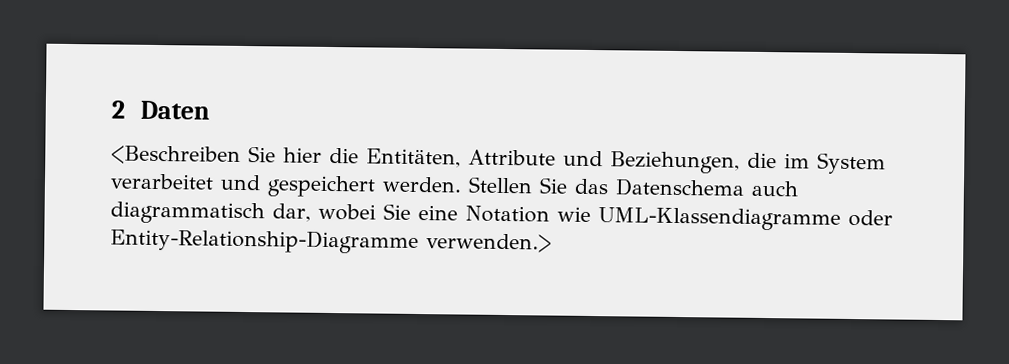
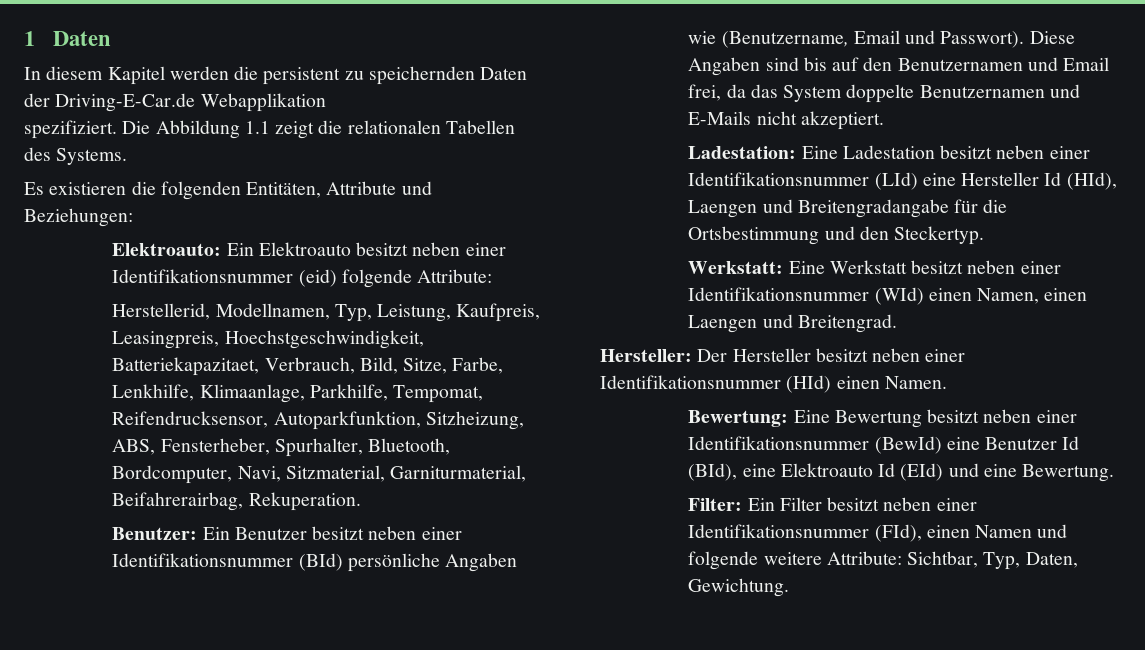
- 2 Daten
+ 1 Daten
- <Beschreiben Sie hier die Entitäten, Attribute und Beziehungen, die im System verarbeitet und gespeichert werden. Stellen Sie das Datenschema auch diagrammatisch dar, wobei Sie eine Notation wie UML-Klassendiagramme oder Entity-Relationship-Diagramme verwenden.>
+ In diesem Kapitel werden die persistent zu speichernden Daten der Driving-E-Car.de Webapplikation
+ spezifiziert. Die Abbildung 1.1 zeigt die relationalen Tabellen des Systems.
+ Es existieren die folgenden Entitäten, Attribute und Beziehungen:
+ Elektroauto: Ein Elektroauto besitzt neben einer Identifikationsnummer (eid) folgende Attribute:
+ Herstellerid, Modellnamen, Typ, Leistung, Kaufpreis, Leasingpreis, Hoechstgeschwindigkeit, Batteriekapazitaet, Verbrauch, Bild, Sitze, Farbe, Lenkhilfe, Klimaanlage, Parkhilfe, Tempomat, Reifendrucksensor, Autoparkfunktion, Sitzheizung, ABS, Fensterheber, Spurhalter, Bluetooth, Bordcomputer, Navi, Sitzmaterial, Garniturmaterial, Beifahrerairbag, Rekuperation.
+ Benutzer: Ein Benutzer besitzt neben einer Identifikationsnummer (BId) persönliche Angaben wie (Benutzername, Email und Passwort). Diese Angaben sind bis auf den Benutzernamen und Email frei, da das System doppelte Benutzernamen und E-Mails nicht akzeptiert.
+ Ladestation: Eine Ladestation besitzt neben einer Identifikationsnummer (LId) eine Hersteller Id (HId), Laengen und Breitengradangabe für die Ortsbestimmung und den Steckertyp.
+ Werkstatt: Eine Werkstatt besitzt neben einer Identifikationsnummer (WId) einen Namen, einen Laengen und Breitengrad.
+ Hersteller: Der Hersteller besitzt neben einer Identifikationsnummer (HId) einen Namen.
+ Bewertung: Eine Bewertung besitzt neben einer Identifikationsnummer (BewId) eine Benutzer Id (BId), eine Elektroauto Id (EId) und eine Bewertung.
+ Filter: Ein Filter besitzt neben einer Identifikationsnummer (FId), einen Namen und folgende weitere Attribute: Sichtbar, Typ, Daten, Gewichtung.

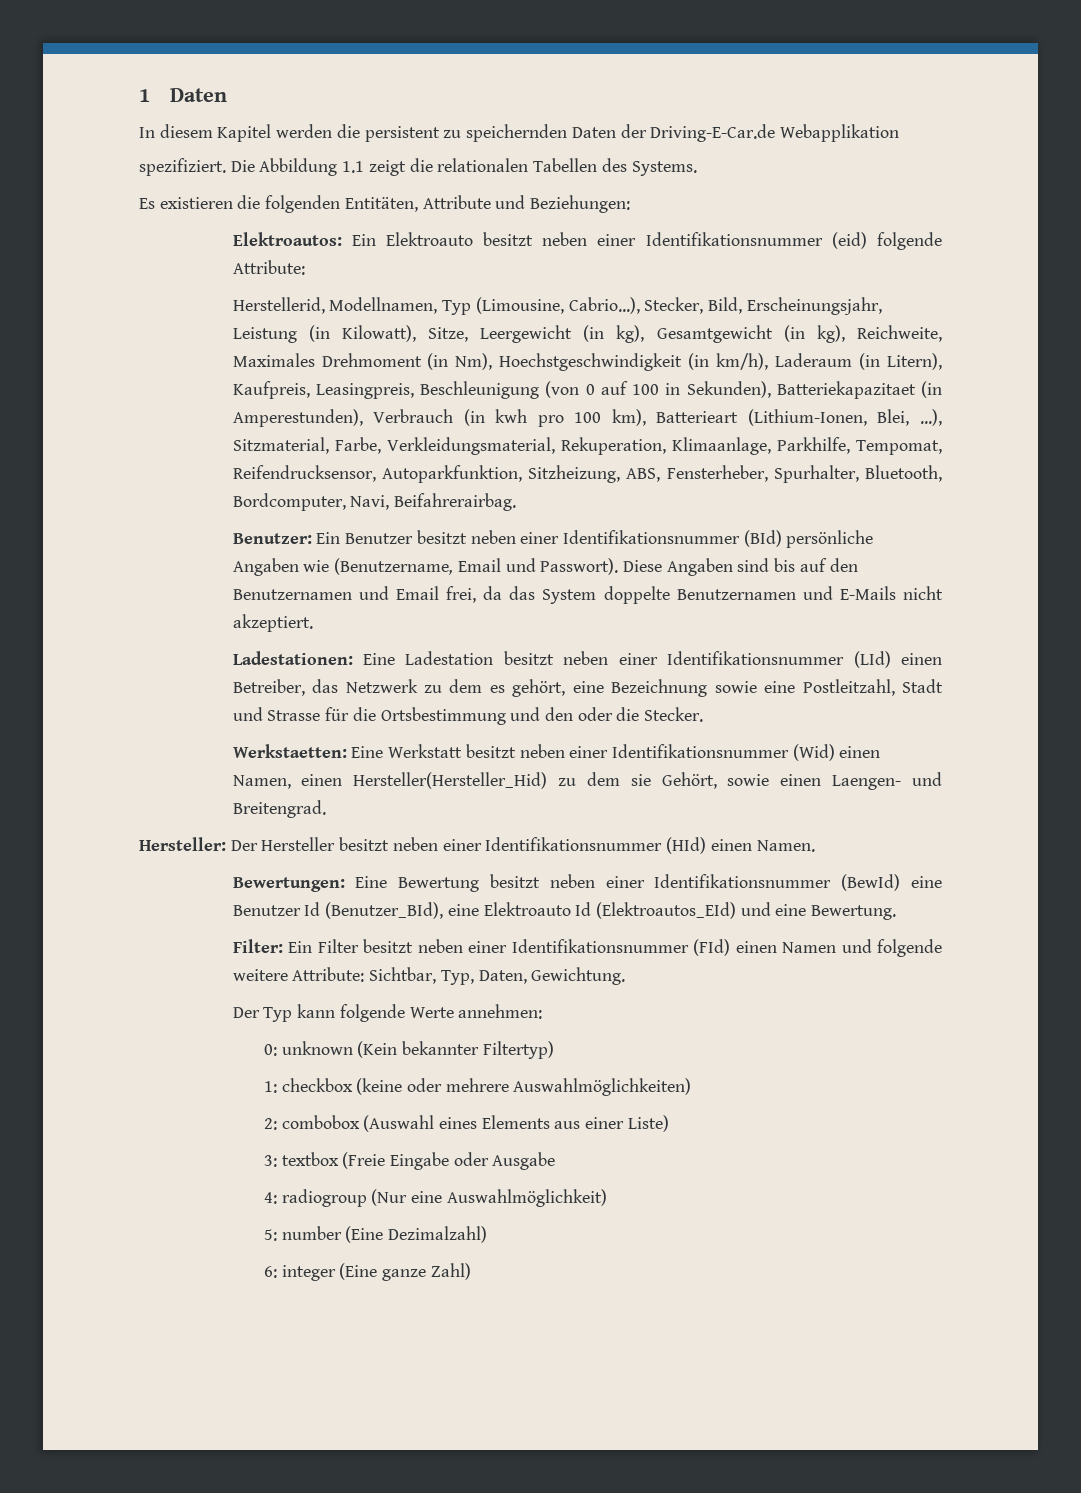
- Elektroauto: Ein Elektroauto besitzt neben einer Identifikationsnummer (eid) folgende Attribute:
+ Elektroautos: Ein Elektroauto besitzt neben einer Identifikationsnummer (eid) folgende Attribute:
- Herstellerid, Modellnamen, Typ, Leistung, Kaufpreis, Leasingpreis, Hoechstgeschwindigkeit, Batteriekapazitaet, Verbrauch, Bild, Sitze, Farbe, Lenkhilfe, Klimaanlage, Parkhilfe, Tempomat, Reifendrucksensor, Autoparkfunktion, Sitzheizung, ABS, Fensterheber, Spurhalter, Bluetooth, Bordcomputer, Navi, Sitzmaterial, Garniturmaterial, Beifahrerairbag, Rekuperation.
+ Herstellerid, Modellnamen, Typ (Limousine, Cabrio...), Stecker, Bild, Erscheinungsjahr, Leistung (in Kilowatt), Sitze, Leergewicht (in kg), Gesamtgewicht (in kg), Reichweite, Maximales Drehmoment (in Nm), Hoechstgeschwindigkeit (in km/h), Laderaum (in Litern), Kaufpreis, Leasingpreis, Beschleunigung (von 0 auf 100 in Sekunden), Batteriekapazitaet (in Amperestunden), Verbrauch (in kwh pro 100 km), Batterieart (Lithium-Ionen, Blei, ...), Sitzmaterial, Farbe, Verkleidungsmaterial, Rekuperation, Klimaanlage, Parkhilfe, Tempomat, Reifendrucksensor, Autoparkfunktion, Sitzheizung, ABS, Fensterheber, Spurhalter, Bluetooth, Bordcomputer, Navi, Beifahrerairbag.
- Ladestation: Eine Ladestation besitzt neben einer Identifikationsnummer (LId) eine Hersteller Id (HId), Laengen und Breitengradangabe für die Ortsbestimmung und den Steckertyp.
- Werkstatt: Eine Werkstatt besitzt neben einer Identifikationsnummer (WId) einen Namen, einen Laengen und Breitengrad.
+ Ladestationen: Eine Ladestation besitzt neben einer Identifikationsnummer (LId) einen Betreiber, das Netzwerk zu dem es gehört, eine Bezeichnung sowie eine Postleitzahl, Stadt und Strasse für die Ortsbestimmung und den oder die Stecker.
+ Werkstaetten: Eine Werkstatt besitzt neben einer Identifikationsnummer (Wid) einen Namen, einen Hersteller(Hersteller_Hid) zu dem sie Gehört, sowie einen Laengen- und Breitengrad.
- Bewertung: Eine Bewertung besitzt neben einer Identifikationsnummer (BewId) eine Benutzer Id (BId), eine Elektroauto Id (EId) und eine Bewertung.
+ Bewertungen: Eine Bewertung besitzt neben einer Identifikationsnummer (BewId) eine Benutzer Id (Benutzer_BId), eine Elektroauto Id (Elektroautos_EId) und eine Bewertung.
- Filter: Ein Filter besitzt neben einer Identifikationsnummer (FId), einen Namen und folgende weitere Attribute: Sichtbar, Typ, Daten, Gewichtung.
+ Filter: Ein Filter besitzt neben einer Identifikationsnummer (FId) einen Namen und folgende weitere Attribute: Sichtbar, Typ, Daten, Gewichtung.
+ Der Typ kann folgende Werte annehmen:
+ 0: unknown (Kein bekannter Filtertyp)
+ 1: checkbox (keine oder mehrere Auswahlmöglichkeiten)
+ 2: combobox (Auswahl eines Elements aus einer Liste)
+ 3: textbox (Freie Eingabe oder Ausgabe
+ 4: radiogroup (Nur eine Auswahlmöglichkeit)
+ 5: number (Eine Dezimalzahl)
+ 6: integer (Eine ganze Zahl)

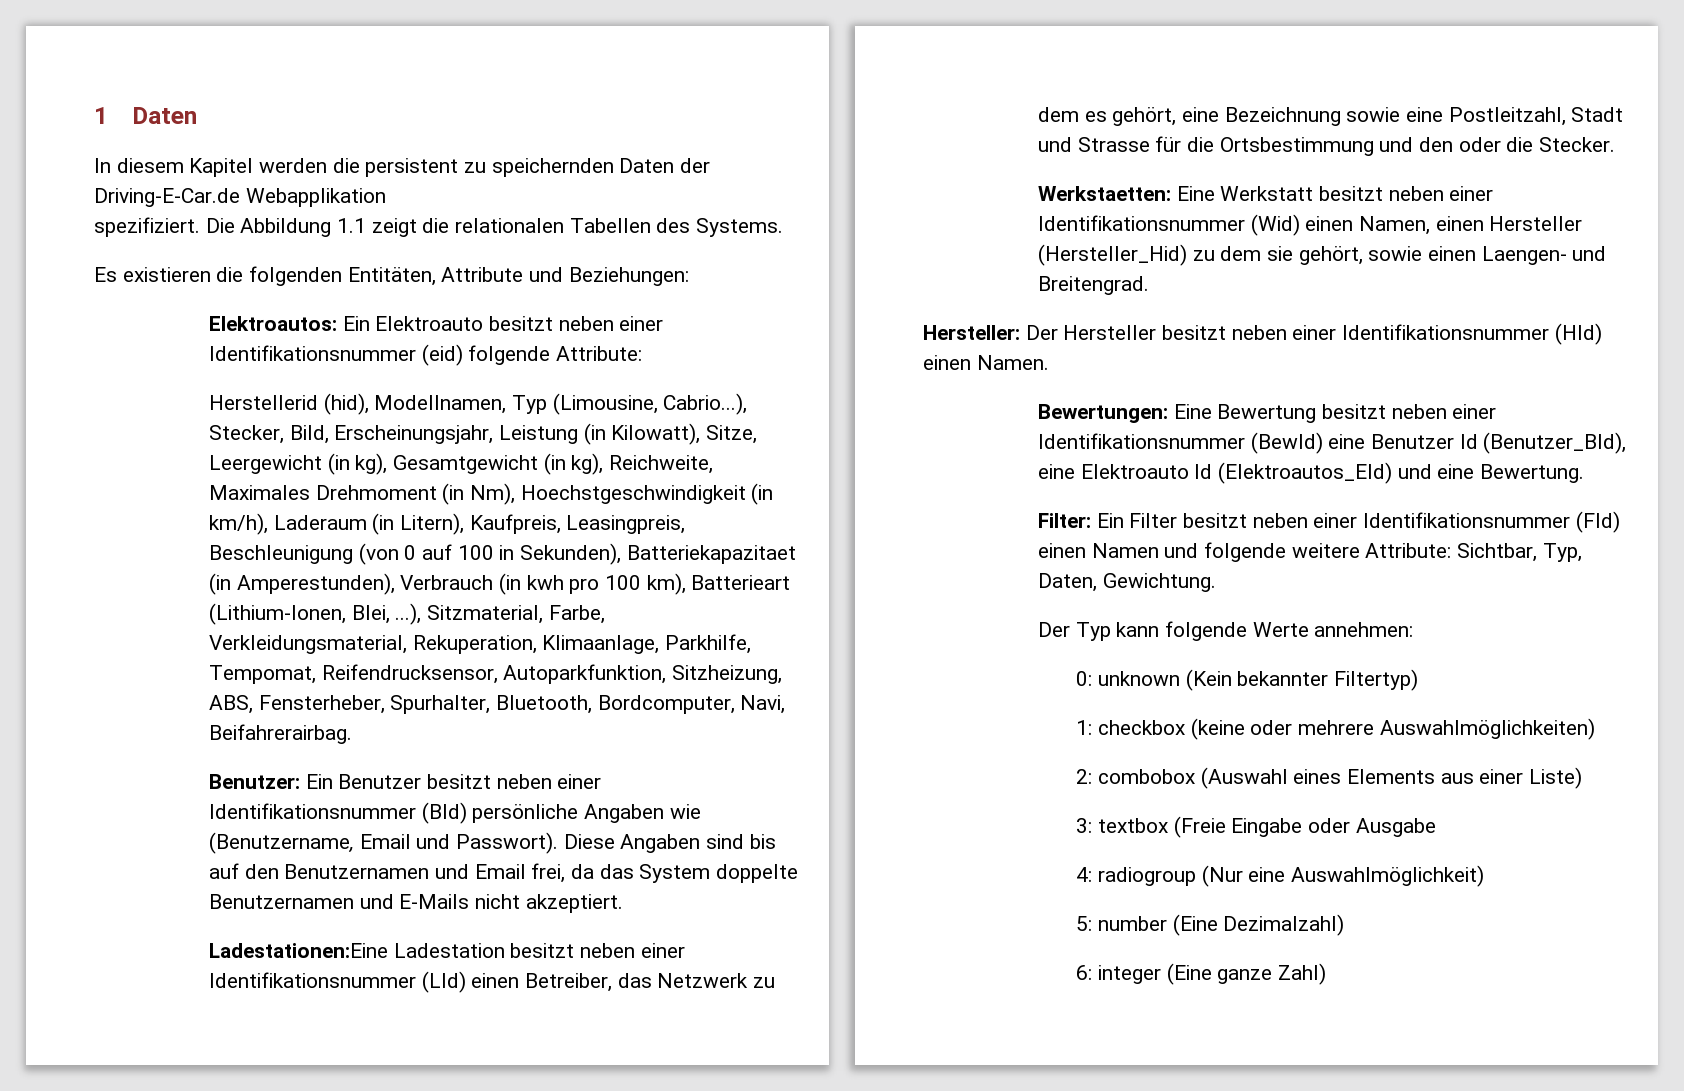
- Herstellerid, Modellnamen, Typ (Limousine, Cabrio...), Stecker, Bild, Erscheinungsjahr, Leistung (in Kilowatt), Sitze, Leergewicht (in kg), Gesamtgewicht (in kg), Reichweite, Maximales Drehmoment (in Nm), Hoechstgeschwindigkeit (in km/h), Laderaum (in Litern), Kaufpreis, Leasingpreis, Beschleunigung (von 0 auf 100 in Sekunden), Batteriekapazitaet (in Amperestunden), Verbrauch (in kwh pro 100 km), Batterieart (Lithium-Ionen, Blei, ...), Sitzmaterial, Farbe, Verkleidungsmaterial, Rekuperation, Klimaanlage, Parkhilfe, Tempomat, Reifendrucksensor, Autoparkfunktion, Sitzheizung, ABS, Fensterheber, Spurhalter, Bluetooth, Bordcomputer, Navi, Beifahrerairbag.
+ Herstellerid (hid), Modellnamen, Typ (Limousine, Cabrio...), Stecker, Bild, Erscheinungsjahr, Leistung (in Kilowatt), Sitze, Leergewicht (in kg), Gesamtgewicht (in kg), Reichweite, Maximales Drehmoment (in Nm), Hoechstgeschwindigkeit (in km/h), Laderaum (in Litern), Kaufpreis, Leasingpreis, Beschleunigung (von 0 auf 100 in Sekunden), Batteriekapazitaet (in Amperestunden), Verbrauch (in kwh pro 100 km), Batterieart (Lithium-Ionen, Blei, ...), Sitzmaterial, Farbe, Verkleidungsmaterial, Rekuperation, Klimaanlage, Parkhilfe, Tempomat, Reifendrucksensor, Autoparkfunktion, Sitzheizung, ABS, Fensterheber, Spurhalter, Bluetooth, Bordcomputer, Navi, Beifahrerairbag.
- Ladestationen: Eine Ladestation besitzt neben einer Identifikationsnummer (LId) einen Betreiber, das Netzwerk zu dem es gehört, eine Bezeichnung sowie eine Postleitzahl, Stadt und Strasse für die Ortsbestimmung und den oder die Stecker.
+ Ladestationen:Eine Ladestation besitzt neben einer Identifikationsnummer (LId) einen Betreiber, das Netzwerk zu dem es gehört, eine Bezeichnung sowie eine Postleitzahl, Stadt und Strasse für die Ortsbestimmung und den oder die Stecker.
- Werkstaetten: Eine Werkstatt besitzt neben einer Identifikationsnummer (Wid) einen Namen, einen Hersteller(Hersteller_Hid) zu dem sie Gehört, sowie einen Laengen- und Breitengrad.
+ Werkstaetten: Eine Werkstatt besitzt neben einer Identifikationsnummer (Wid) einen Namen, einen Hersteller (Hersteller_Hid) zu dem sie gehört, sowie einen Laengen- und Breitengrad.

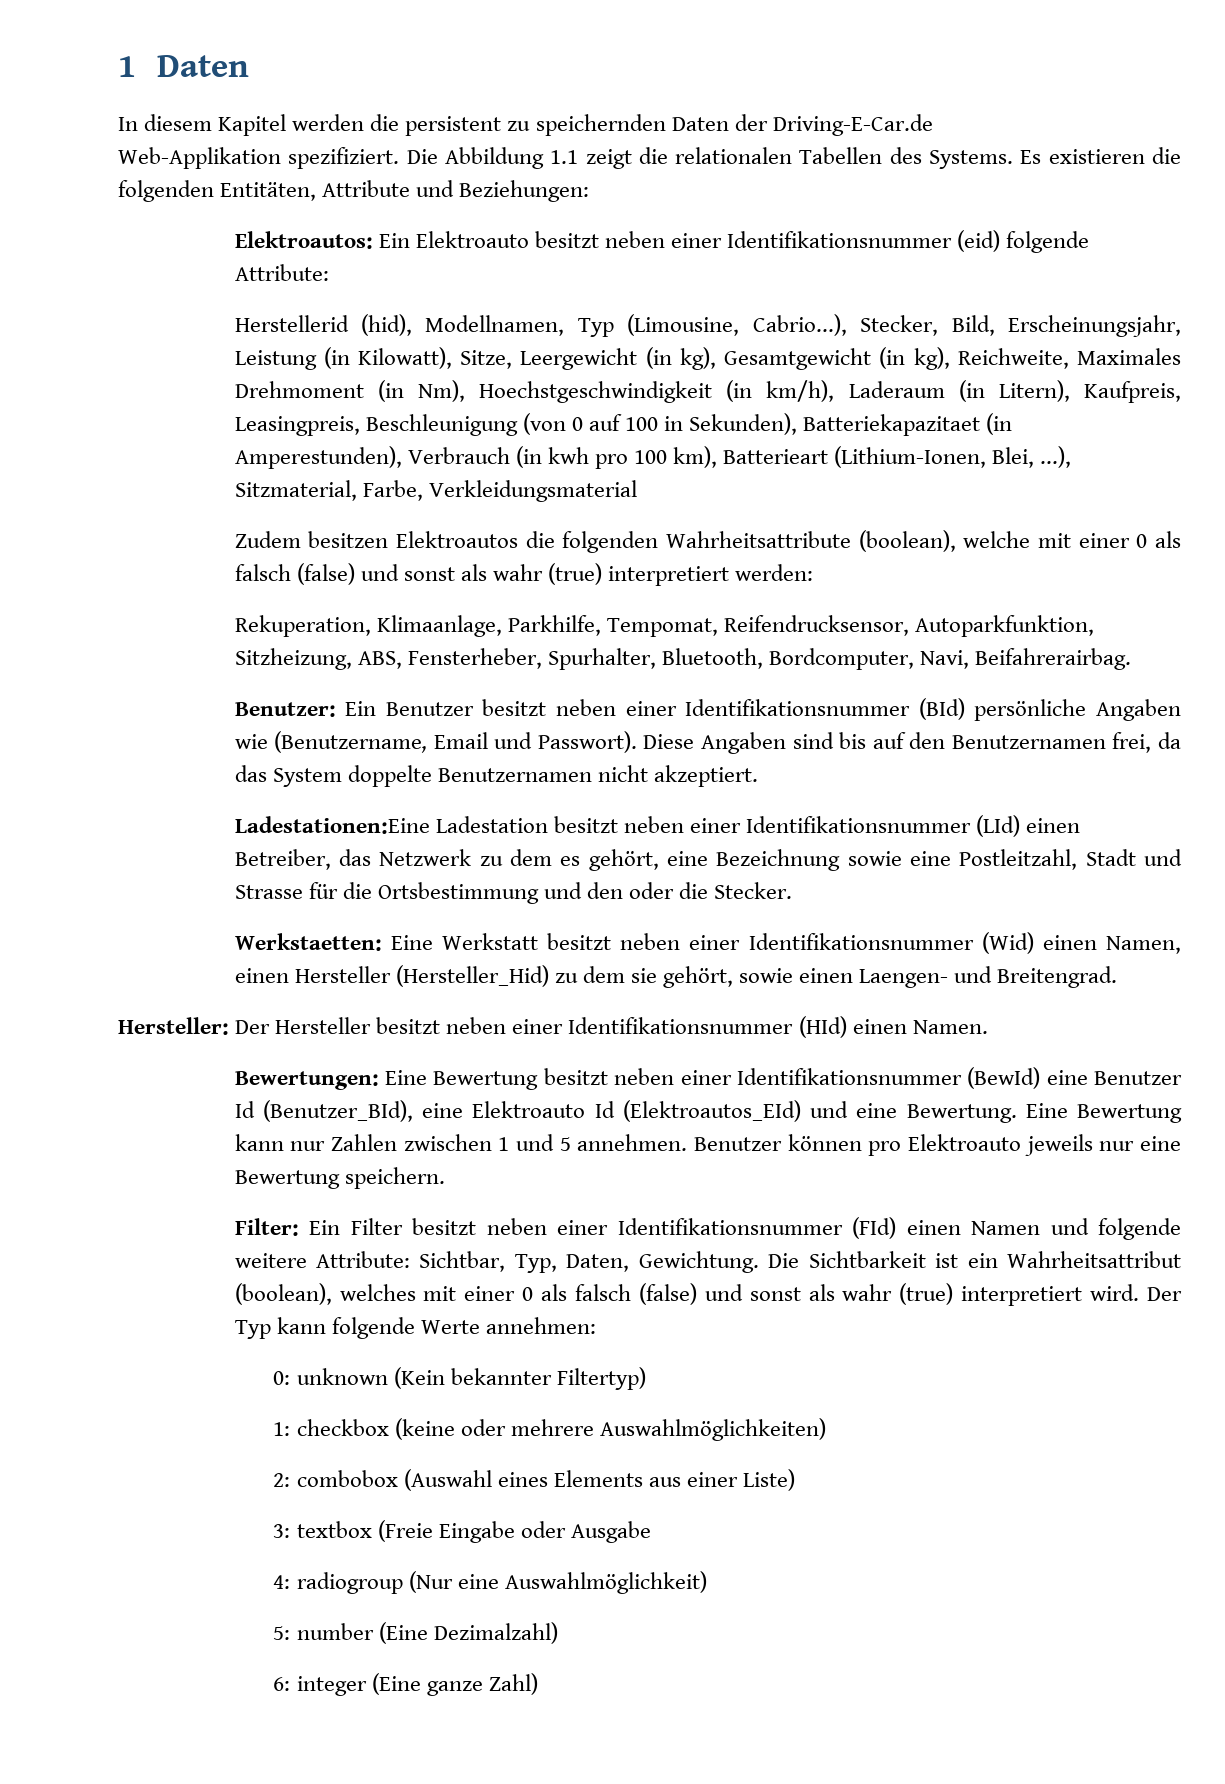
- In diesem Kapitel werden die persistent zu speichernden Daten der Driving-E-Car.de Webapplikation
- spezifiziert.
+ In diesem Kapitel werden die persistent zu speichernden Daten der Driving-E-Car.de
+ Web-Applikation spezifiziert.
- Die Abbildung 1.1 zeigt die relationalen Tabellen des Systems.
- Es existieren die folgenden Entitäten, Attribute und Beziehungen:
+ Die Abbildung 1.1 zeigt die relationalen Tabellen des Systems. Es existieren die folgenden Entitäten, Attribute und Beziehungen:
- Herstellerid (hid), Modellnamen, Typ (Limousine, Cabrio...), Stecker, Bild, Erscheinungsjahr, Leistung (in Kilowatt), Sitze, Leergewicht (in kg), Gesamtgewicht (in kg), Reichweite, Maximales Drehmoment (in Nm), Hoechstgeschwindigkeit (in km/h), Laderaum (in Litern), Kaufpreis, Leasingpreis, Beschleunigung (von 0 auf 100 in Sekunden), Batteriekapazitaet (in Amperestunden), Verbrauch (in kwh pro 100 km), Batterieart (Lithium-Ionen, Blei, ...), Sitzmaterial, Farbe, Verkleidungsmaterial, Rekuperation, Klimaanlage, Parkhilfe, Tempomat, Reifendrucksensor, Autoparkfunktion, Sitzheizung, ABS, Fensterheber, Spurhalter, Bluetooth, Bordcomputer, Navi, Beifahrerairbag.
+ Herstellerid (hid), Modellnamen, Typ (Limousine, Cabrio...), Stecker, Bild, Erscheinungsjahr, Leistung (in Kilowatt), Sitze, Leergewicht (in kg), Gesamtgewicht (in kg), Reichweite, Maximales Drehmoment (in Nm), Hoechstgeschwindigkeit (in km/h), Laderaum (in Litern), Kaufpreis, Leasingpreis, Beschleunigung (von 0 auf 100 in Sekunden), Batteriekapazitaet (in Amperestunden), Verbrauch (in kwh pro 100 km), Batterieart (Lithium-Ionen, Blei, ...), Sitzmaterial, Farbe, Verkleidungsmaterial
+ Zudem besitzen Elektroautos die folgenden Wahrheitsattribute (boolean), welche mit einer 0 als falsch (false) und sonst als wahr (true) interpretiert werden:
+ Rekuperation, Klimaanlage, Parkhilfe, Tempomat, Reifendrucksensor, Autoparkfunktion, Sitzheizung, ABS, Fensterheber, Spurhalter, Bluetooth, Bordcomputer, Navi, Beifahrerairbag.
- Diese Angaben sind bis auf den Benutzernamen und Email frei, da das System doppelte Benutzernamen und E-Mails nicht akzeptiert.
+ Diese Angaben sind bis auf den Benutzernamen frei, da das System doppelte Benutzernamen nicht akzeptiert.
+ Eine Bewertung kann nur Zahlen zwischen 1 und 5 annehmen. Benutzer können pro Elektroauto jeweils nur eine Bewertung speichern.
- Filter: Ein Filter besitzt neben einer Identifikationsnummer (FId) einen Namen und folgende weitere Attribute: Sichtbar, Typ, Daten, Gewichtung.
- Der Typ kann folgende Werte annehmen:
+ Filter: Ein Filter besitzt neben einer Identifikationsnummer (FId) einen Namen und folgende weitere Attribute: Sichtbar, Typ, Daten, Gewichtung. Die Sichtbarkeit ist ein Wahrheitsattribut (boolean), welches mit einer 0 als falsch (false) und sonst als wahr (true) interpretiert wird. Der Typ kann folgende Werte annehmen:

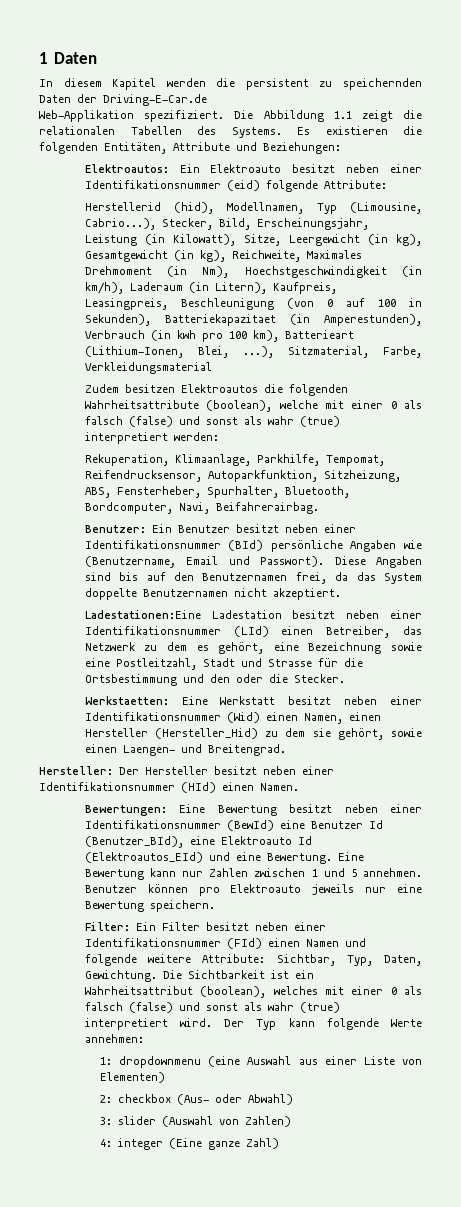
- 0: unknown (Kein bekannter Filtertyp)
- 1: checkbox (keine oder mehrere Auswahlmöglichkeiten)
- 2: combobox (Auswahl eines Elements aus einer Liste)
- 3: textbox (Freie Eingabe oder Ausgabe
- 4: radiogroup (Nur eine Auswahlmöglichkeit)
- 5: number (Eine Dezimalzahl)
- 6: integer (Eine ganze Zahl)
+ 1: dropdownmenu (eine Auswahl aus einer Liste von Elementen)
+ 2: checkbox (Aus- oder Abwahl)
+ 3: slider (Auswahl von Zahlen)
+ 4: integer (Eine ganze Zahl)

